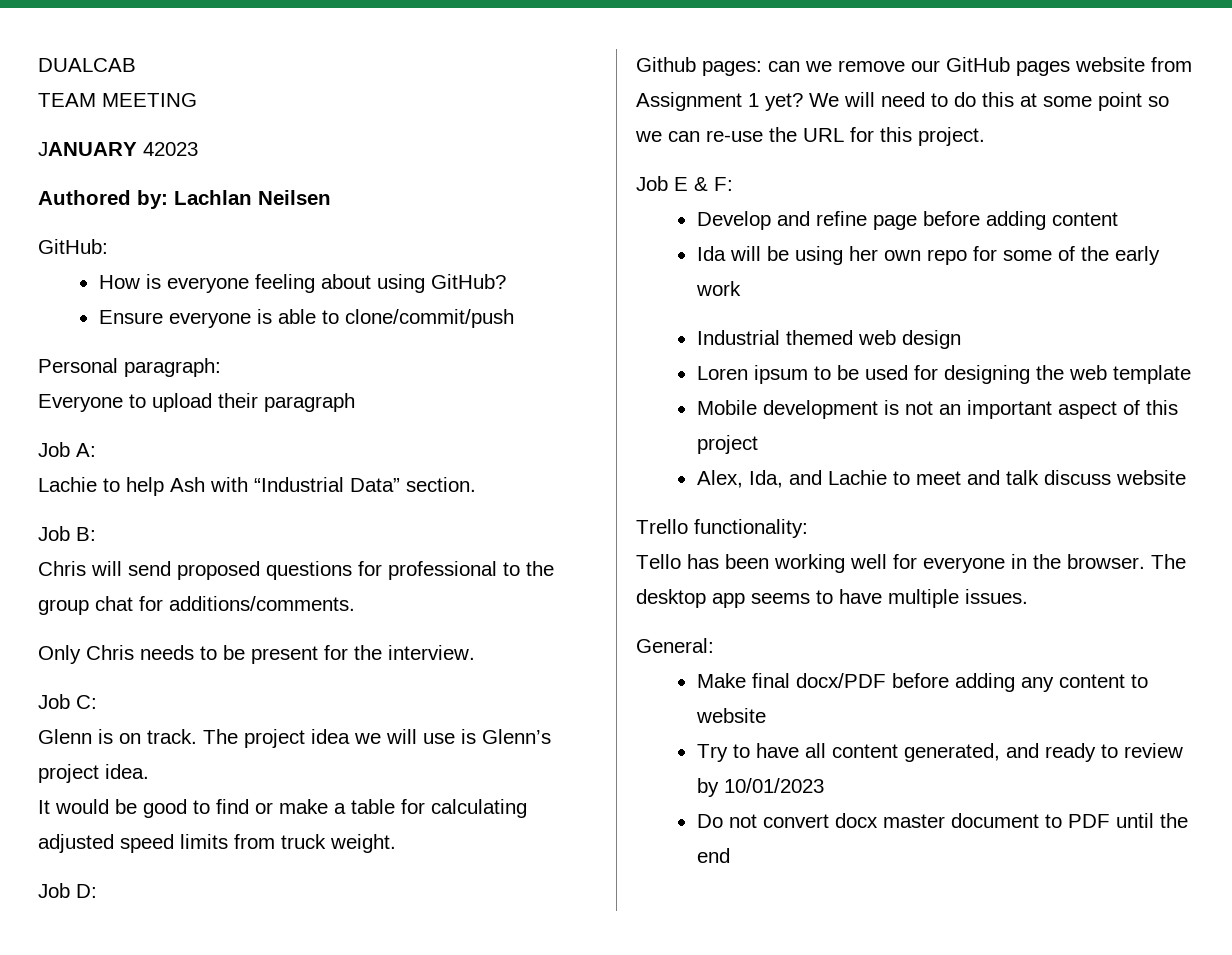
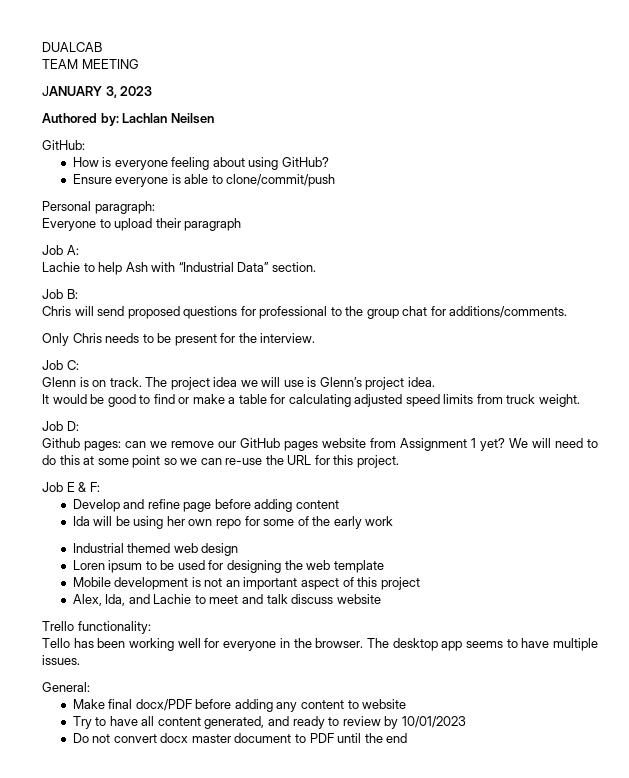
- JANUARY 42023
+ JANUARY 3, 2023

